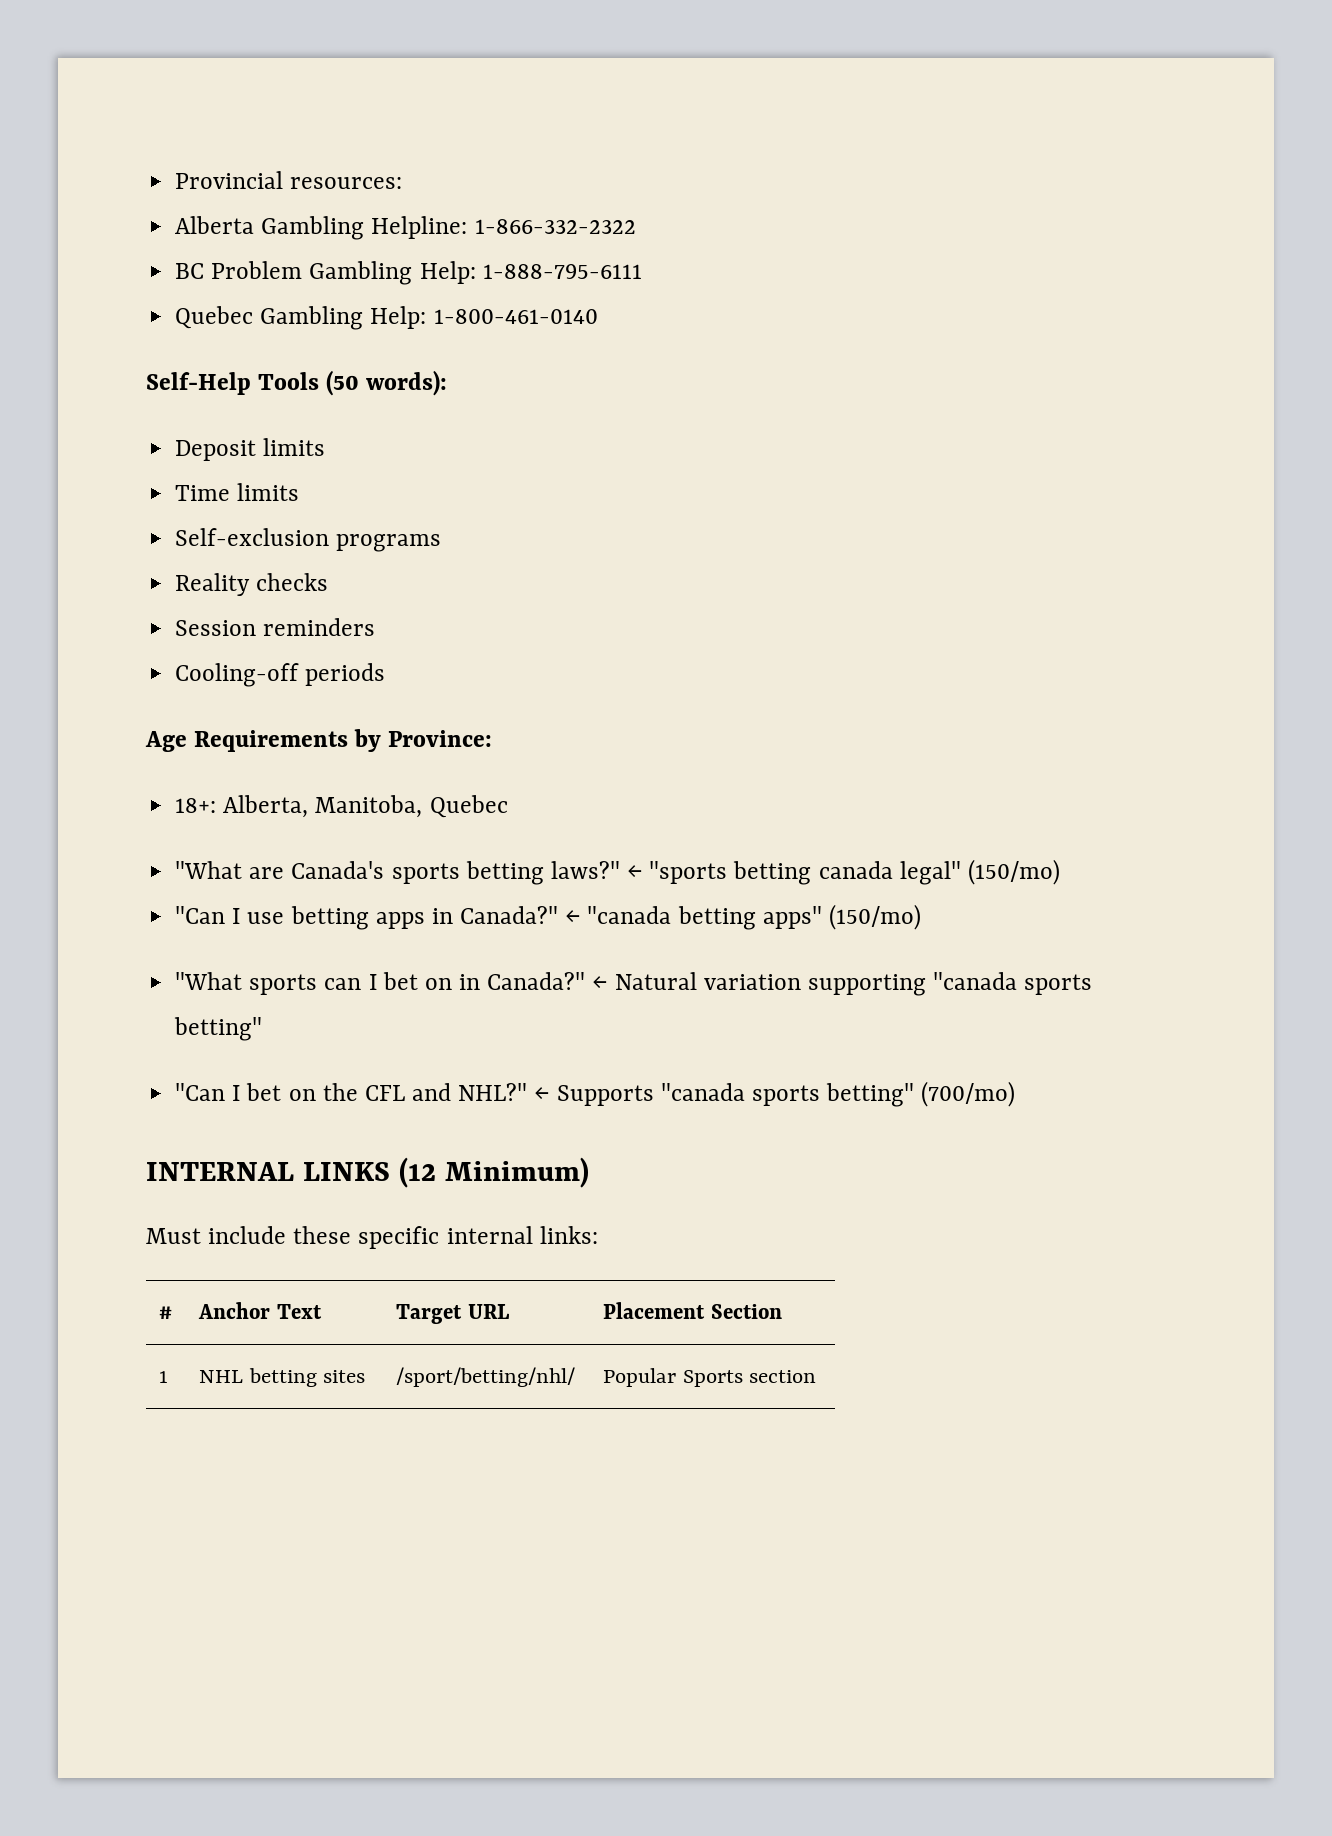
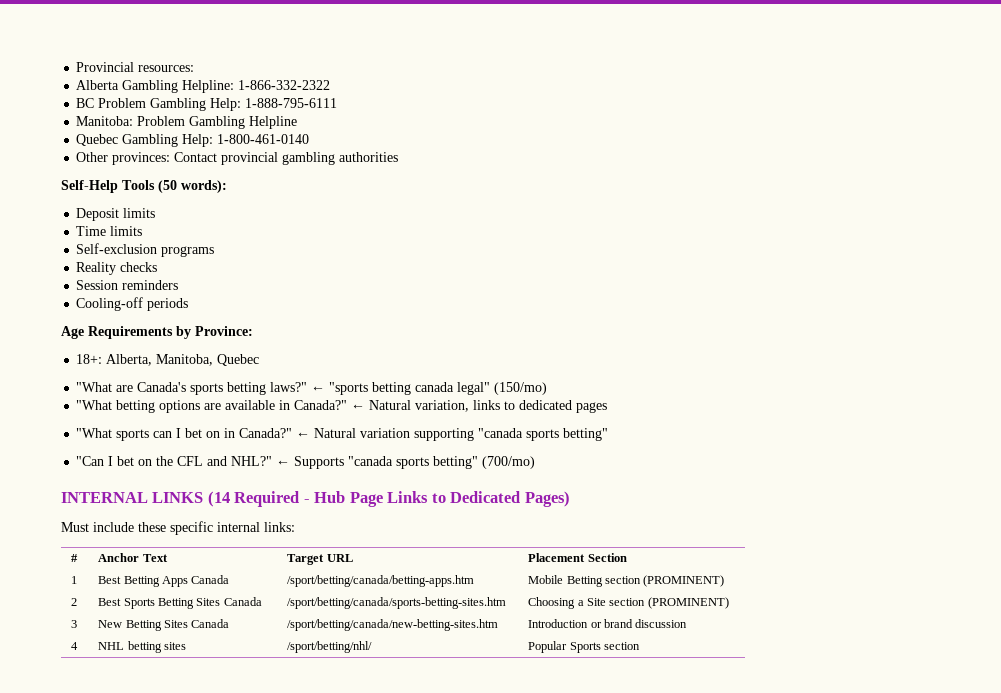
+ Manitoba: Problem Gambling Helpline
+ Other provinces: Contact provincial gambling authorities
- "Can I use betting apps in Canada?" ← "canada betting apps" (150/mo)
+ "What betting options are available in Canada?" ← Natural variation, links to dedicated pages
- INTERNAL LINKS (12 Minimum)
+ INTERNAL LINKS (14 Required - Hub Page Links to Dedicated Pages)
- 1 | NHL betting sites | /sport/betting/nhl/ | Popular Sports section
+ 1 | Best Betting Apps Canada | /sport/betting/canada/betting-apps.htm | Mobile Betting section (PROMINENT)
+ 2 | Best Sports Betting Sites Canada | /sport/betting/canada/sports-betting-sites.htm | Choosing a Site section (PROMINENT)
+ 3 | New Betting Sites Canada | /sport/betting/canada/new-betting-sites.htm | Introduction or brand discussion
+ 4 | NHL betting sites | /sport/betting/nhl/ | Popular Sports section

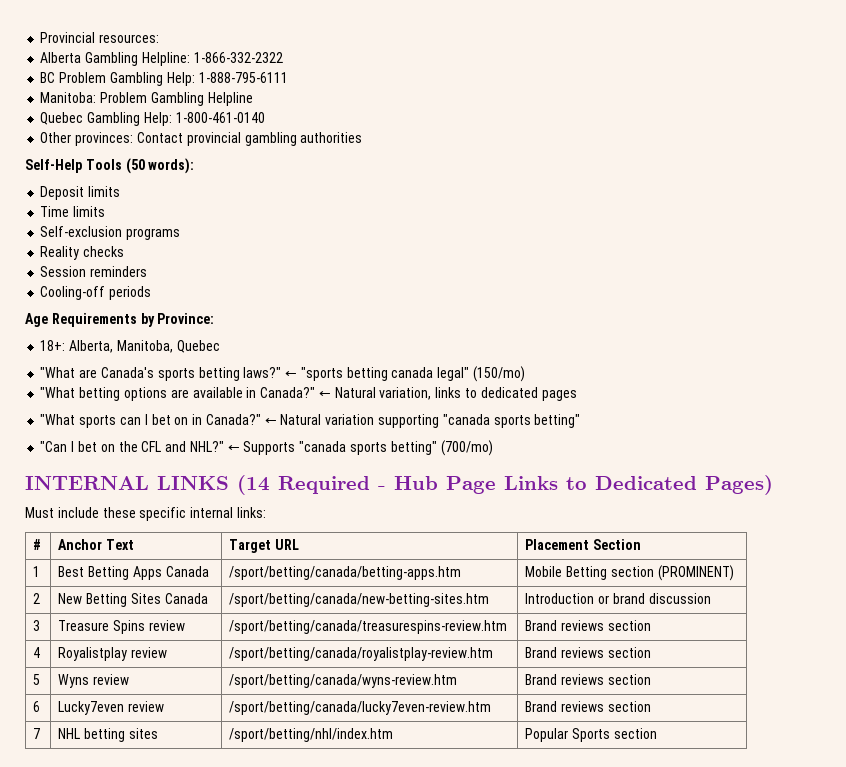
- 2 | Best Sports Betting Sites Canada | /sport/betting/canada/sports-betting-sites.htm | Choosing a Site section (PROMINENT)
- 3 | New Betting Sites Canada | /sport/betting/canada/new-betting-sites.htm | Introduction or brand discussion
+ 2 | New Betting Sites Canada | /sport/betting/canada/new-betting-sites.htm | Introduction or brand discussion
- 4 | NHL betting sites | /sport/betting/nhl/ | Popular Sports section
+ 3 | Treasure Spins review | /sport/betting/canada/treasurespins-review.htm | Brand reviews section
+ 4 | Royalistplay review | /sport/betting/canada/royalistplay-review.htm | Brand reviews section
+ 5 | Wyns review | /sport/betting/canada/wyns-review.htm | Brand reviews section
+ 6 | Lucky7even review | /sport/betting/canada/lucky7even-review.htm | Brand reviews section
+ 7 | NHL betting sites | /sport/betting/nhl/index.htm | Popular Sports section

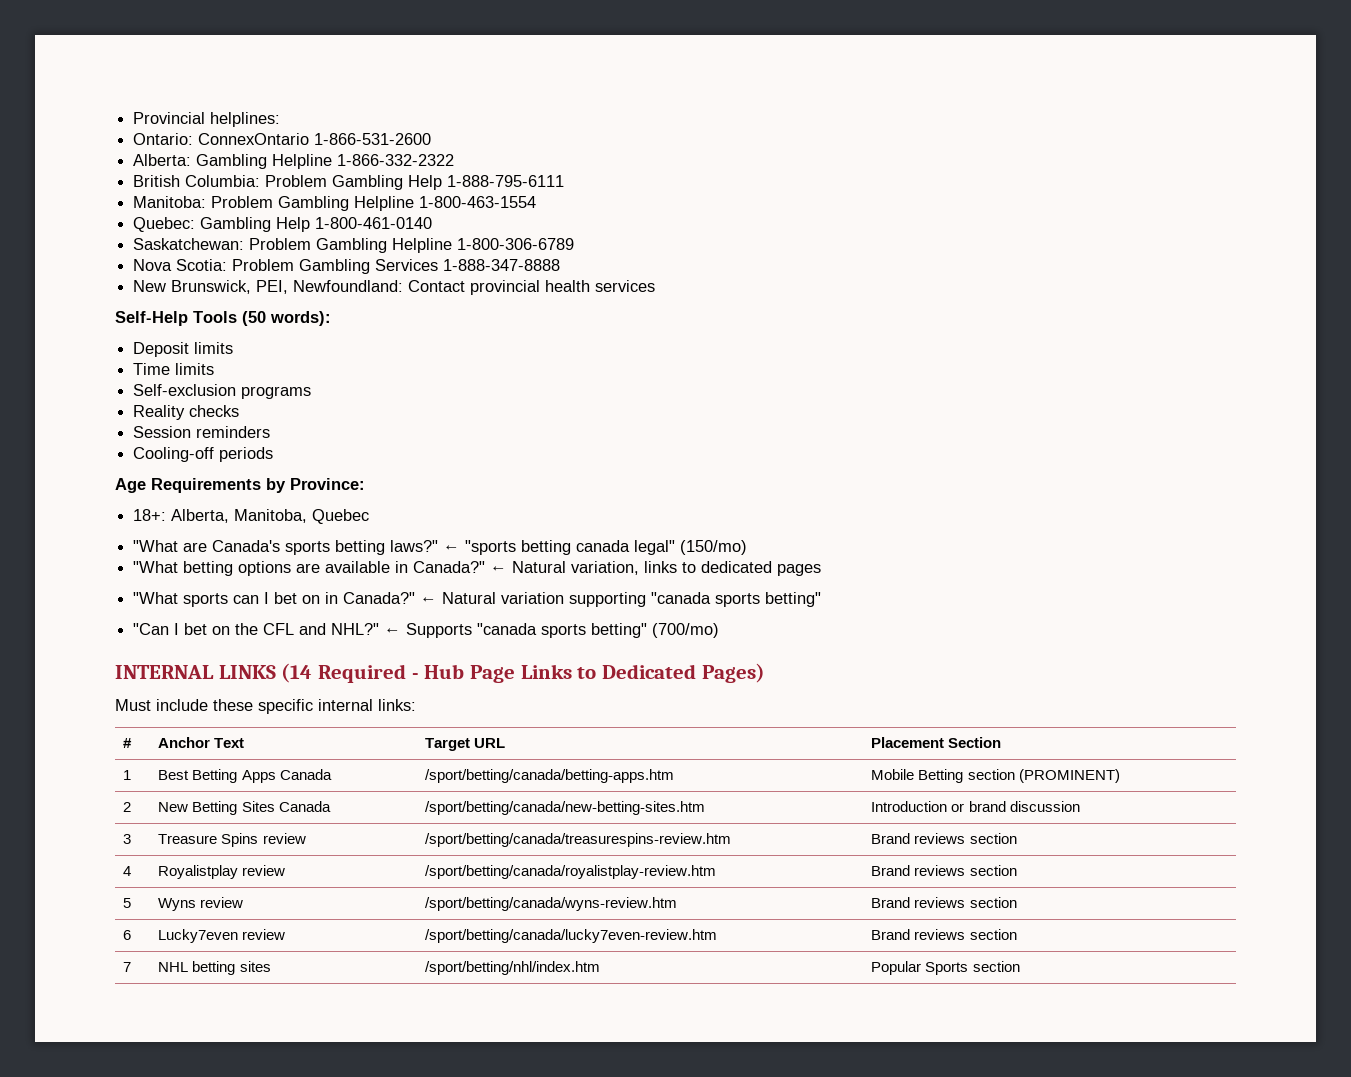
- Provincial resources:
- Alberta Gambling Helpline: 1-866-332-2322
+ Provincial helplines:
+ Ontario: ConnexOntario 1-866-531-2600
+ Alberta: Gambling Helpline 1-866-332-2322
- BC Problem Gambling Help: 1-888-795-6111
+ British Columbia: Problem Gambling Help 1-888-795-6111
- Manitoba: Problem Gambling Helpline
- Quebec Gambling Help: 1-800-461-0140
- Other provinces: Contact provincial gambling authorities
+ Manitoba: Problem Gambling Helpline 1-800-463-1554
+ Quebec: Gambling Help 1-800-461-0140
+ Saskatchewan: Problem Gambling Helpline 1-800-306-6789
+ Nova Scotia: Problem Gambling Services 1-888-347-8888
+ New Brunswick, PEI, Newfoundland: Contact provincial health services

